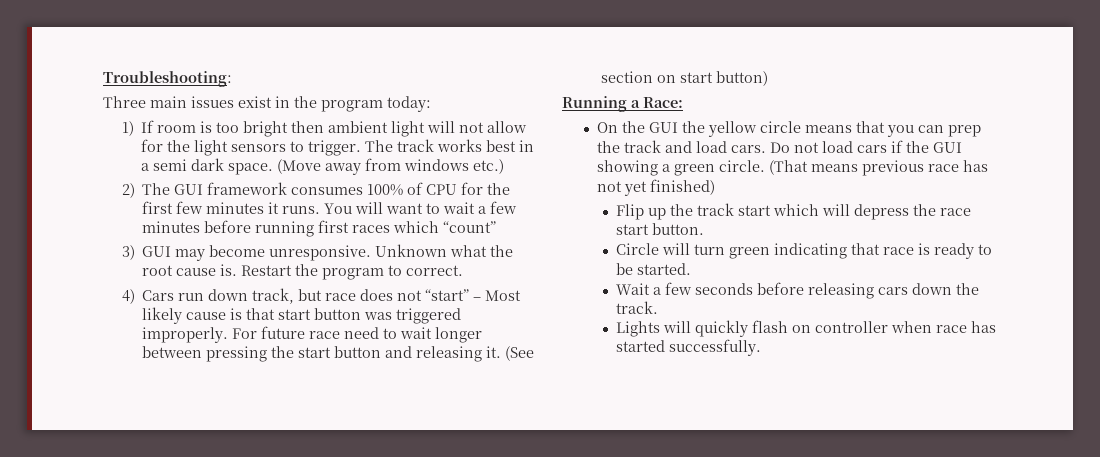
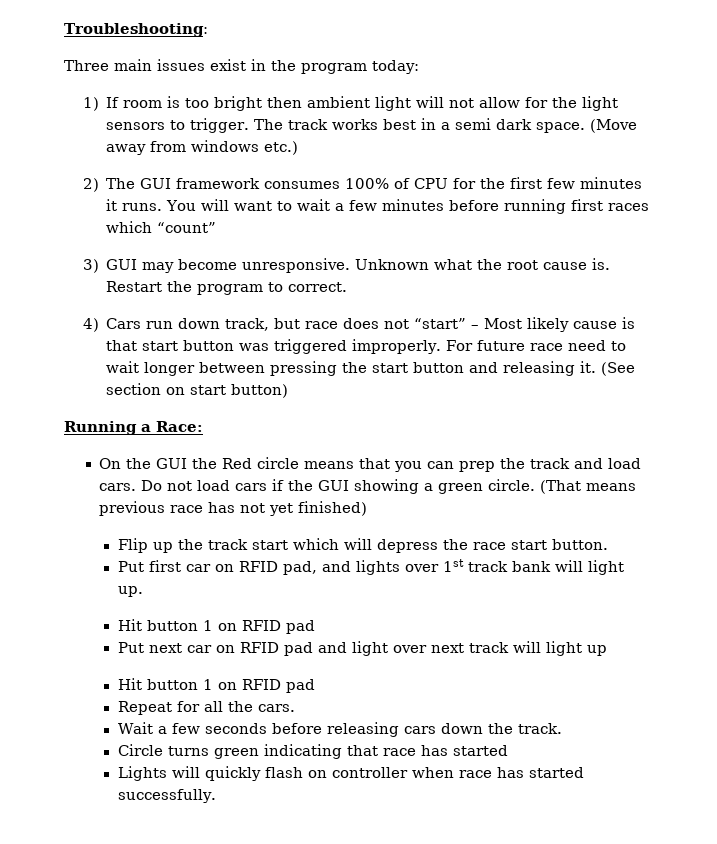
- On the GUI the yellow circle means that you can prep the track and load cars.
+ On the GUI the Red circle means that you can prep the track and load cars.
- Circle will turn green indicating that race is ready to be started.
+ Put first car on RFID pad, and lights over 1st track bank will light up.
+ Hit button 1 on RFID pad
+ Put next car on RFID pad and light over next track will light up
+ Hit button 1 on RFID pad
+ Repeat for all the cars.
+ Circle turns green indicating that race has started

